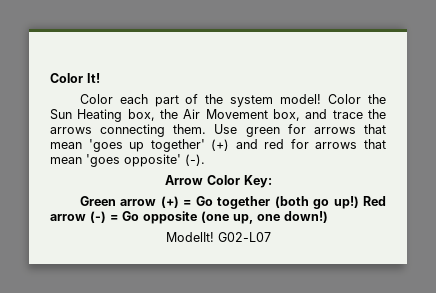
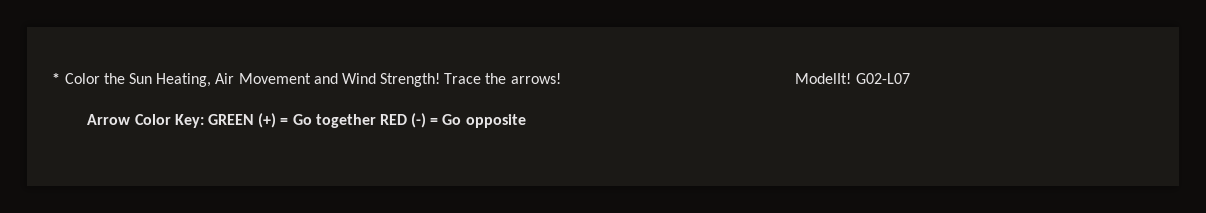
- Color It!
- Color each part of the system model! Color the Sun Heating box, the Air Movement box, and trace the arrows connecting them. Use green for arrows that mean 'goes up together' (+) and red for arrows that mean 'goes opposite' (-).
+ * Color the Sun Heating, Air Movement and Wind Strength! Trace the arrows!
- Arrow Color Key:
- Green arrow (+) = Go together (both go up!) Red arrow (-) = Go opposite (one up, one down!)
+ Arrow Color Key: GREEN (+) = Go together RED (-) = Go opposite

